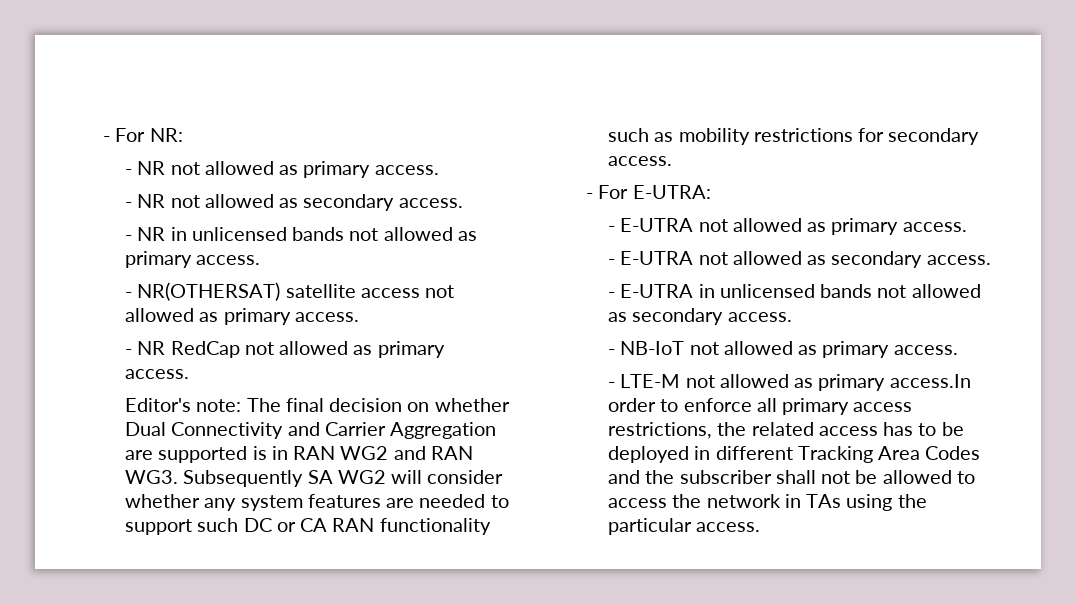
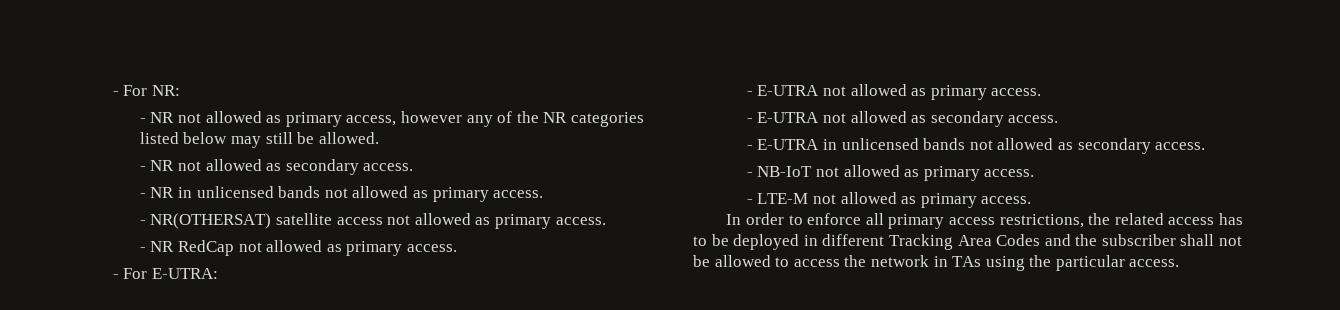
- - NR not allowed as primary access.
+ - NR not allowed as primary access, however any of the NR categories listed below may still be allowed.
- Editor's note: The final decision on whether Dual Connectivity and Carrier Aggregation are supported is in RAN WG2 and RAN WG3. Subsequently SA WG2 will consider whether any system features are needed to support such DC or CA RAN functionality such as mobility restrictions for secondary access.
- - LTE-M not allowed as primary access.In order to enforce all primary access restrictions, the related access has to be deployed in different Tracking Area Codes and the subscriber shall not be allowed to access the network in TAs using the particular access.
+ - LTE-M not allowed as primary access.
+ In order to enforce all primary access restrictions, the related access has to be deployed in different Tracking Area Codes and the subscriber shall not be allowed to access the network in TAs using the particular access.

